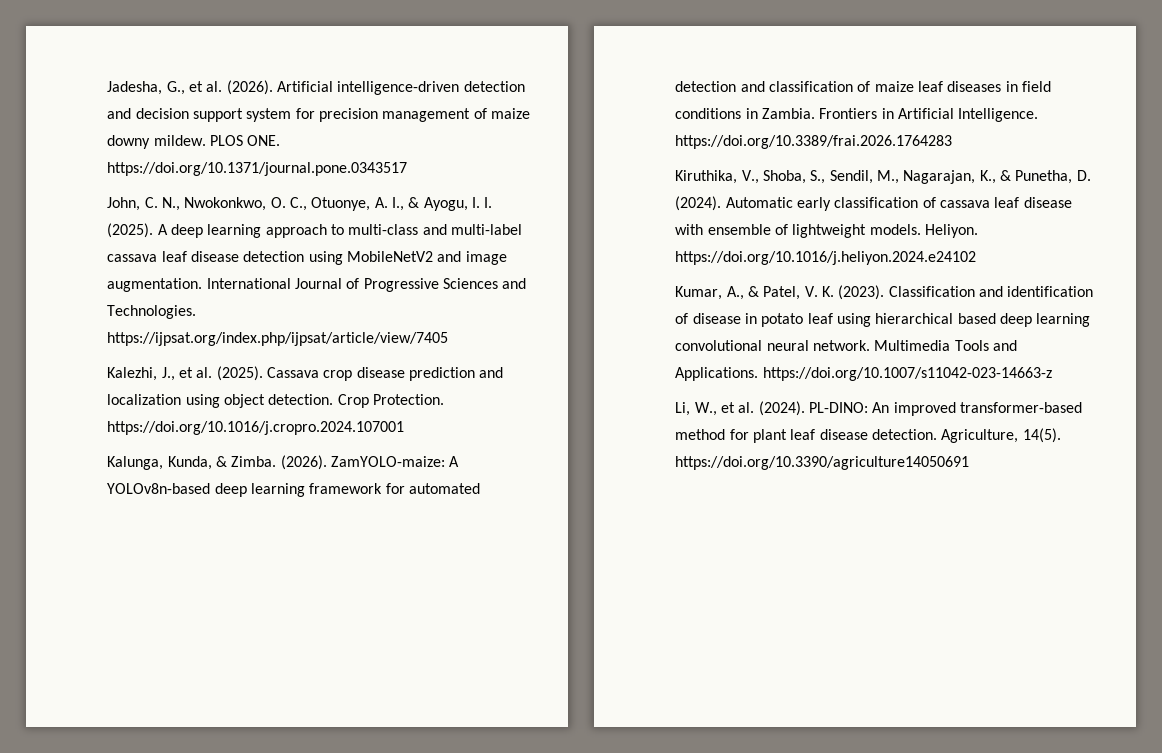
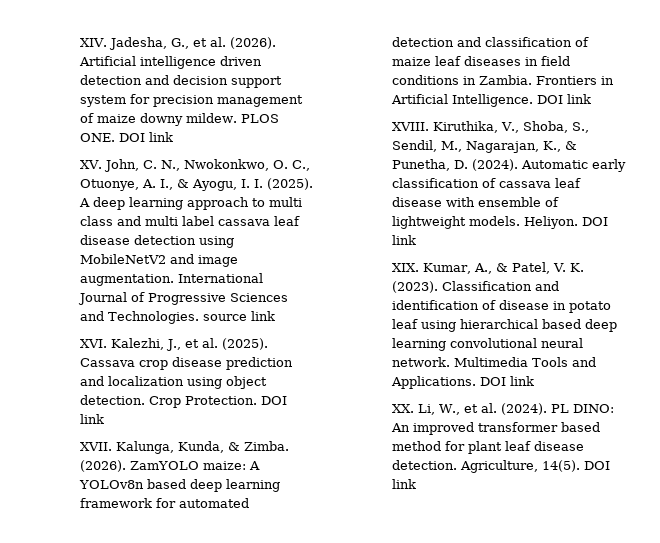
- Jadesha, G., et al. (2026).
+ XIV. Jadesha, G., et al. (2026).
- Artificial intelligence-driven detection and decision support system for precision management of maize downy mildew.
+ Artificial intelligence driven detection and decision support system for precision management of maize downy mildew.
- PLOS ONE. https://doi.org/10.1371/journal.pone.0343517
- John, C. N., Nwokonkwo, O. C., Otuonye, A. I., & Ayogu, I. I. (2025).
+ PLOS ONE. DOI link
+ XV. John, C. N., Nwokonkwo, O. C., Otuonye, A. I., & Ayogu, I. I. (2025).
- A deep learning approach to multi-class and multi-label cassava leaf disease detection using MobileNetV2 and image augmentation.
+ A deep learning approach to multi class and multi label cassava leaf disease detection using MobileNetV2 and image augmentation.
- International Journal of Progressive Sciences and Technologies. https://ijpsat.org/index.php/ijpsat/article/view/7405
- Kalezhi, J., et al. (2025).
+ International Journal of Progressive Sciences and Technologies. source link
+ XVI. Kalezhi, J., et al. (2025).
- Crop Protection. https://doi.org/10.1016/j.cropro.2024.107001
- Kalunga, Kunda, & Zimba.
+ Crop Protection. DOI link
+ XVII. Kalunga, Kunda, & Zimba.
- ZamYOLO-maize: A YOLOv8n-based deep learning framework for automated detection and classification of maize leaf diseases in field conditions in Zambia.
+ ZamYOLO maize: A YOLOv8n based deep learning framework for automated detection and classification of maize leaf diseases in field conditions in Zambia.
- Frontiers in Artificial Intelligence. https://doi.org/10.3389/frai.2026.1764283
- Kiruthika, V., Shoba, S., Sendil, M., Nagarajan, K., & Punetha, D. (2024).
+ Frontiers in Artificial Intelligence. DOI link
+ XVIII. Kiruthika, V., Shoba, S., Sendil, M., Nagarajan, K., & Punetha, D. (2024).
- Heliyon. https://doi.org/10.1016/j.heliyon.2024.e24102
- Kumar, A., & Patel, V. K. (2023).
+ Heliyon. DOI link
+ XIX. Kumar, A., & Patel, V. K. (2023).
- Multimedia Tools and Applications. https://doi.org/10.1007/s11042-023-14663-z
- Li, W., et al. (2024).
+ Multimedia Tools and Applications. DOI link
+ XX. Li, W., et al. (2024).
- PL-DINO: An improved transformer-based method for plant leaf disease detection.
+ PL DINO: An improved transformer based method for plant leaf disease detection.
- Agriculture, 14(5). https://doi.org/10.3390/agriculture14050691
+ Agriculture, 14(5). DOI link

